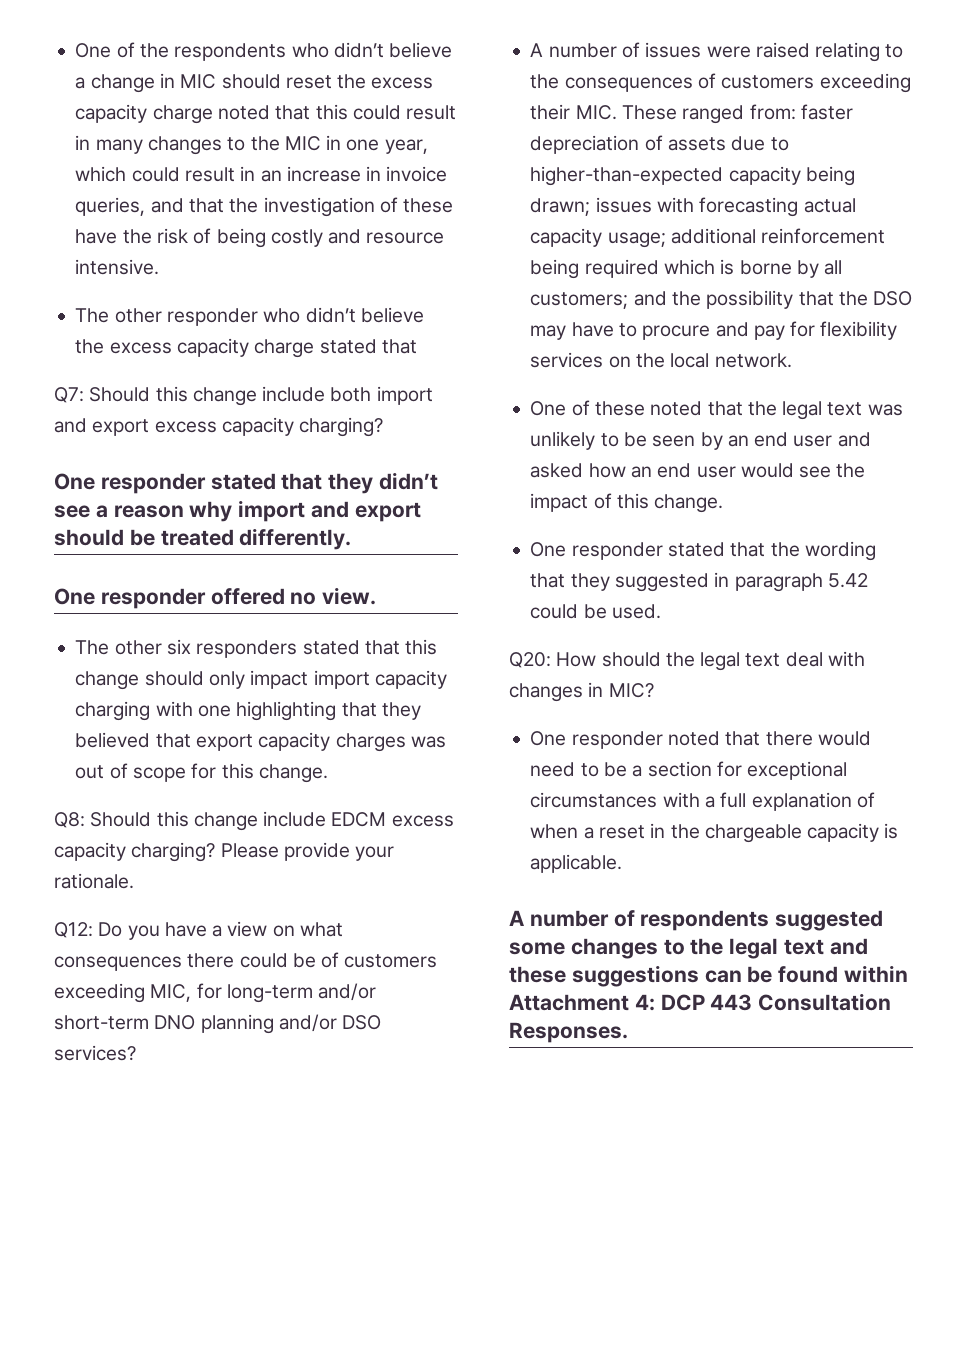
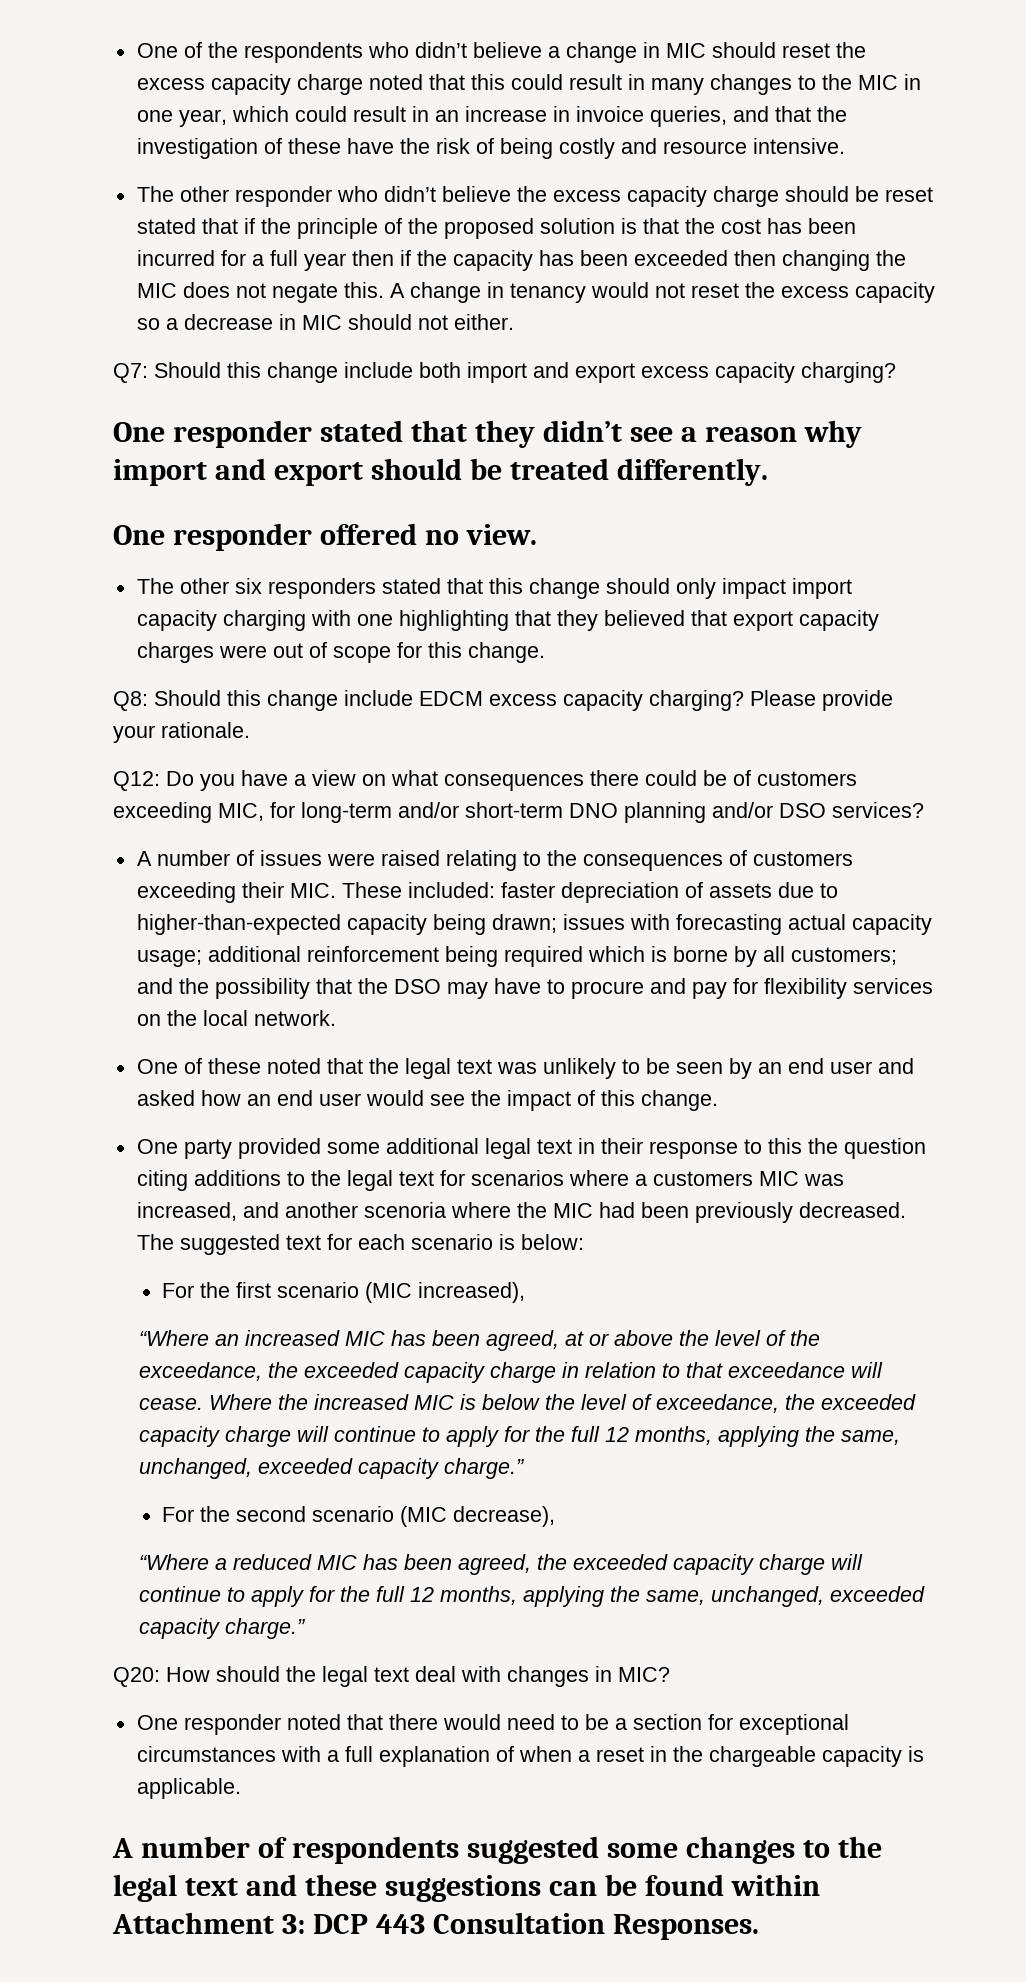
- The other responder who didn’t believe the excess capacity charge stated that
+ The other responder who didn’t believe the excess capacity charge should be reset stated that if the principle of the proposed solution is that the cost has been incurred for a full year then if the capacity has been exceeded then changing the MIC does not negate this. A change in tenancy would not reset the excess capacity so a decrease in MIC should not either.
- The other six responders stated that this change should only impact import capacity charging with one highlighting that they believed that export capacity charges was out of scope for this change.
+ The other six responders stated that this change should only impact import capacity charging with one highlighting that they believed that export capacity charges were out of scope for this change.
- A number of issues were raised relating to the consequences of customers exceeding their MIC. These ranged from:
+ A number of issues were raised relating to the consequences of customers exceeding their MIC. These included:
- One responder stated that the wording that they suggested in paragraph 5.42 could be used.
+ One party provided some additional legal text in their response to this the question citing additions to the legal text for scenarios where a customers MIC was increased, and another scenoria where the MIC had been previously decreased. The suggested text for each scenario is below:
+ For the first scenario (MIC increased),
+ “Where an increased MIC has been agreed, at or above the level of the exceedance, the exceeded capacity charge in relation to that exceedance will cease. Where the increased MIC is below the level of exceedance, the exceeded capacity charge will continue to apply for the full 12 months, applying the same, unchanged, exceeded capacity charge.”
+ For the second scenario (MIC decrease),
+ “Where a reduced MIC has been agreed, the exceeded capacity charge will continue to apply for the full 12 months, applying the same, unchanged, exceeded capacity charge.”
- A number of respondents suggested some changes to the legal text and these suggestions can be found within Attachment 4: DCP 443 Consultation Responses.
+ A number of respondents suggested some changes to the legal text and these suggestions can be found within Attachment 3: DCP 443 Consultation Responses.

